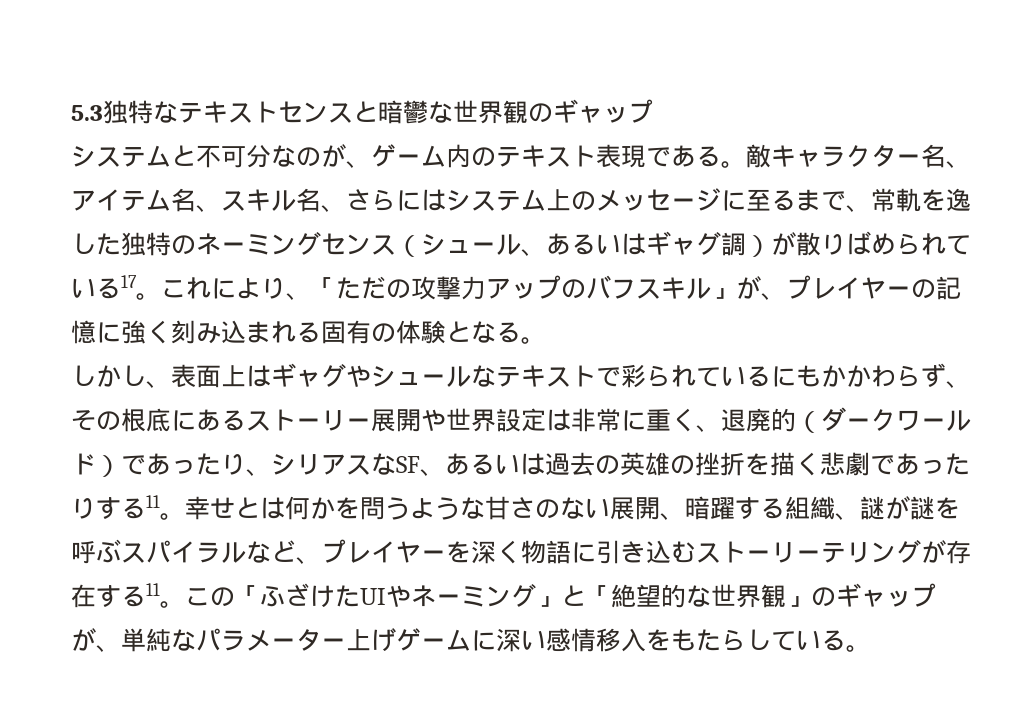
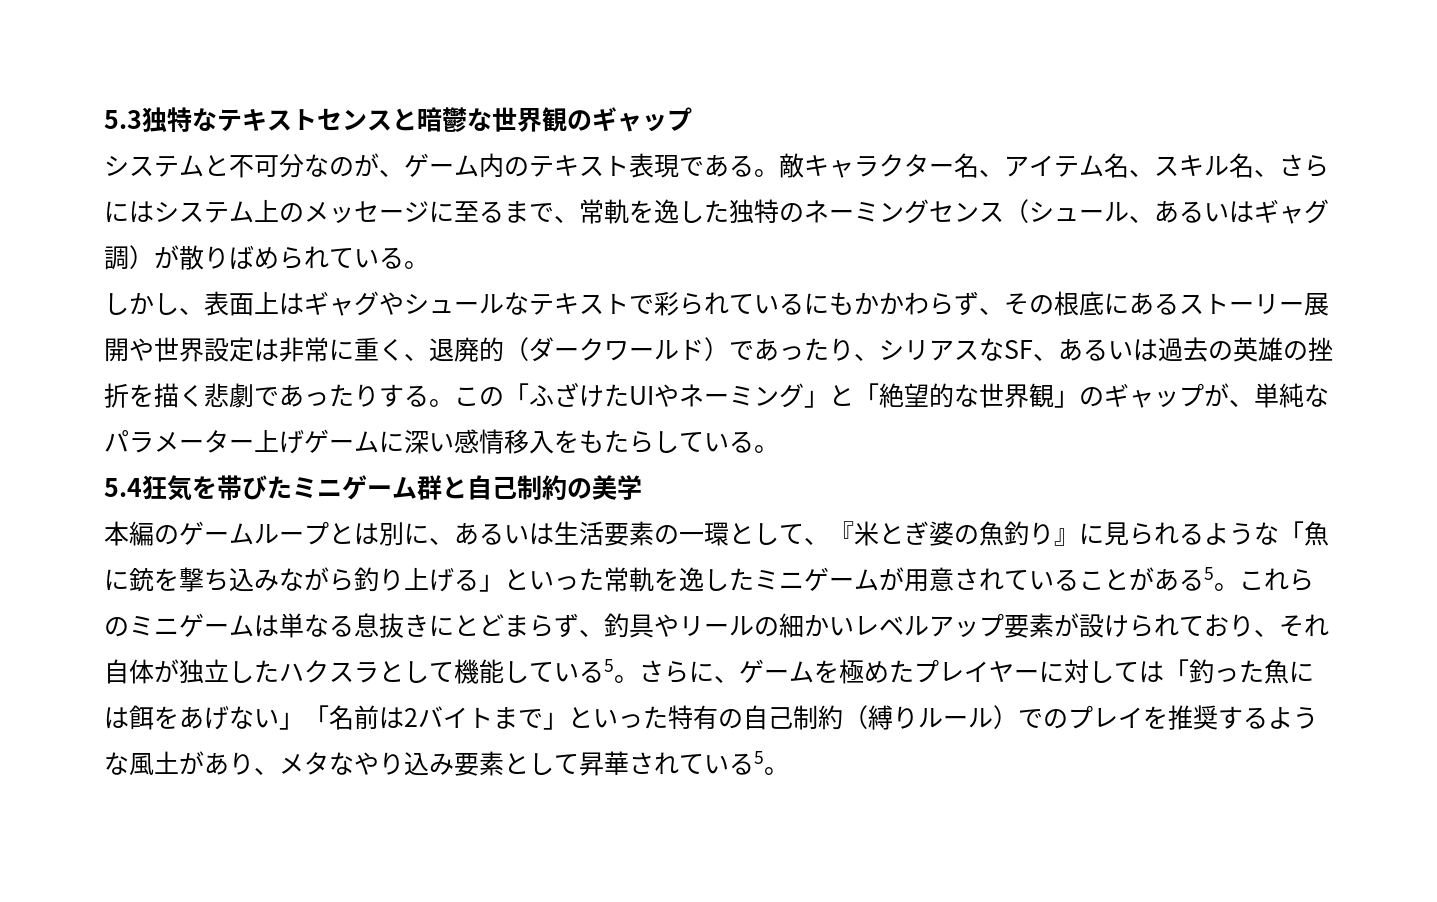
- 敵キャラクター名、アイテム名、スキル名、さらにはシステム上のメッセージに至るまで、常軌を逸した独特のネーミングセンス（シュール、あるいはギャグ調）が散りばめられている17。これにより、「ただの攻撃力アップのバフスキル」が、プレイヤーの記憶に強く刻み込まれる固有の体験となる。
+ 敵キャラクター名、アイテム名、スキル名、さらにはシステム上のメッセージに至るまで、常軌を逸した独特のネーミングセンス（シュール、あるいはギャグ調）が散りばめられている。
- しかし、表面上はギャグやシュールなテキストで彩られているにもかかわらず、その根底にあるストーリー展開や世界設定は非常に重く、退廃的（ダークワールド）であったり、シリアスなSF、あるいは過去の英雄の挫折を描く悲劇であったりする11。幸せとは何かを問うような甘さのない展開、暗躍する組織、謎が謎を呼ぶスパイラルなど、プレイヤーを深く物語に引き込むストーリーテリングが存在する11。
+ しかし、表面上はギャグやシュールなテキストで彩られているにもかかわらず、その根底にあるストーリー展開や世界設定は非常に重く、退廃的（ダークワールド）であったり、シリアスなSF、あるいは過去の英雄の挫折を描く悲劇であったりする。
+ 5.4狂気を帯びたミニゲーム群と自己制約の美学
+ 本編のゲームループとは別に、あるいは生活要素の一環として、『米とぎ婆の魚釣り』に見られるような「魚に銃を撃ち込みながら釣り上げる」といった常軌を逸したミニゲームが用意されていることがある5。これらのミニゲームは単なる息抜きにとどまらず、釣具やリールの細かいレベルアップ要素が設けられており、それ自体が独立したハクスラとして機能している5。さらに、ゲームを極めたプレイヤーに対しては「釣った魚には餌をあげない」「名前は2バイトまで」といった特有の自己制約（縛りルール）でのプレイを推奨するような風土があり、メタなやり込み要素として昇華されている5。

